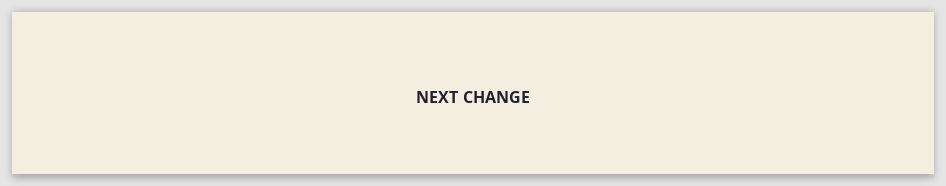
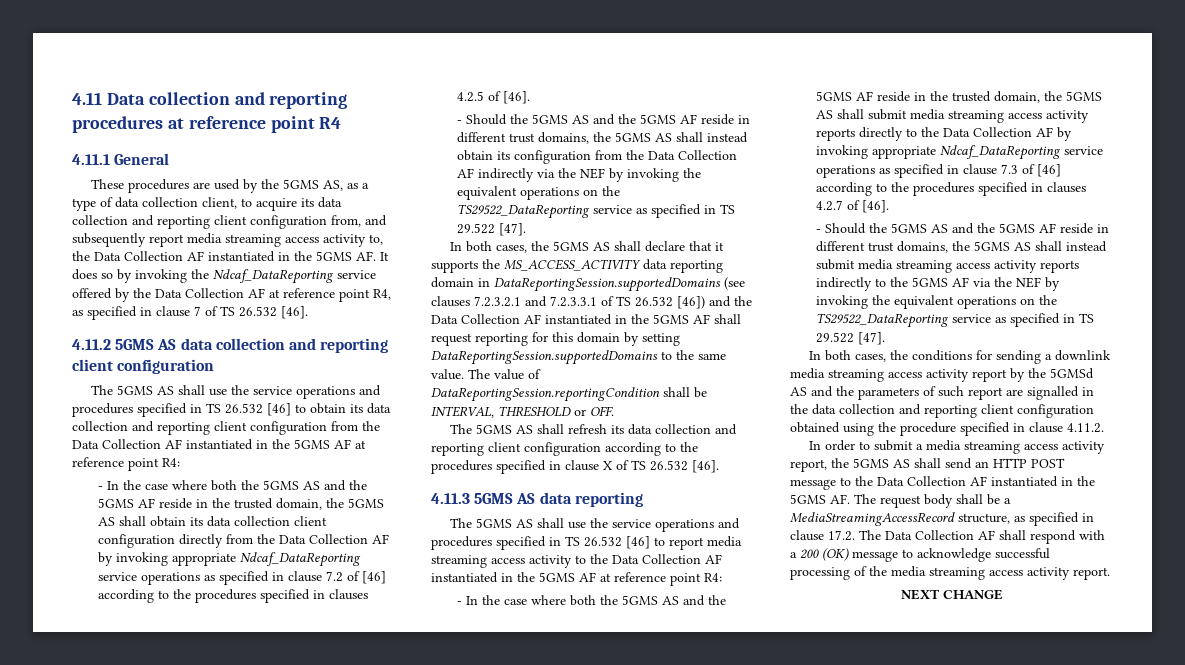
+ 4.11 Data collection and reporting procedures at reference point R4
+ 4.11.1 General
+ These procedures are used by the 5GMS AS, as a type of data collection client, to acquire its data collection and reporting client configuration from, and subsequently report media streaming access activity to, the Data Collection AF instantiated in the 5GMS AF. It does so by invoking the Ndcaf_DataReporting service offered by the Data Collection AF at reference point R4, as specified in clause 7 of TS 26.532 [46].
+ 4.11.2 5GMS AS data collection and reporting client configuration
+ The 5GMS AS shall use the service operations and procedures specified in TS 26.532 [46] to obtain its data collection and reporting client configuration from the Data Collection AF instantiated in the 5GMS AF at reference point R4:
+ - In the case where both the 5GMS AS and the 5GMS AF reside in the trusted domain, the 5GMS AS shall obtain its data collection client configuration directly from the Data Collection AF by invoking appropriate Ndcaf_DataReporting service operations as specified in clause 7.2 of [46] according to the procedures specified in clauses 4.2.5 of [46].
+ - Should the 5GMS AS and the 5GMS AF reside in different trust domains, the 5GMS AS shall instead obtain its configuration from the Data Collection AF indirectly via the NEF by invoking the equivalent operations on the TS29522_DataReporting service as specified in TS 29.522 [47].
+ In both cases, the 5GMS AS shall declare that it supports the MS_ACCESS_ACTIVITY data reporting domain in DataReportingSession.supportedDomains (see clauses 7.2.3.2.1 and 7.2.3.3.1 of TS 26.532 [46]) and the Data Collection AF instantiated in the 5GMS AF shall request reporting for this domain by setting DataReportingSession.supportedDomains to the same value. The value of DataReportingSession.reportingCondition shall be INTERVAL, THRESHOLD or OFF.
+ The 5GMS AS shall refresh its data collection and reporting client configuration according to the procedures specified in clause X of TS 26.532 [46].
+ 4.11.3 5GMS AS data reporting
+ The 5GMS AS shall use the service operations and procedures specified in TS 26.532 [46] to report media streaming access activity to the Data Collection AF instantiated in the 5GMS AF at reference point R4:
+ - In the case where both the 5GMS AS and the 5GMS AF reside in the trusted domain, the 5GMS AS shall submit media streaming access activity reports directly to the Data Collection AF by invoking appropriate Ndcaf_DataReporting service operations as specified in clause 7.3 of [46] according to the procedures specified in clauses 4.2.7 of [46].
+ - Should the 5GMS AS and the 5GMS AF reside in different trust domains, the 5GMS AS shall instead submit media streaming access activity reports indirectly to the 5GMS AF via the NEF by invoking the equivalent operations on the TS29522_DataReporting service as specified in TS 29.522 [47].
+ In both cases, the conditions for sending a downlink media streaming access activity report by the 5GMSd AS and the parameters of such report are signalled in the data collection and reporting client configuration obtained using the procedure specified in clause 4.11.2.
+ In order to submit a media streaming access activity report, the 5GMS AS shall send an HTTP POST message to the Data Collection AF instantiated in the 5GMS AF. The request body shall be a MediaStreamingAccessRecord structure, as specified in clause 17.2. The Data Collection AF shall respond with a 200 (OK) message to acknowledge successful processing of the media streaming access activity report.

